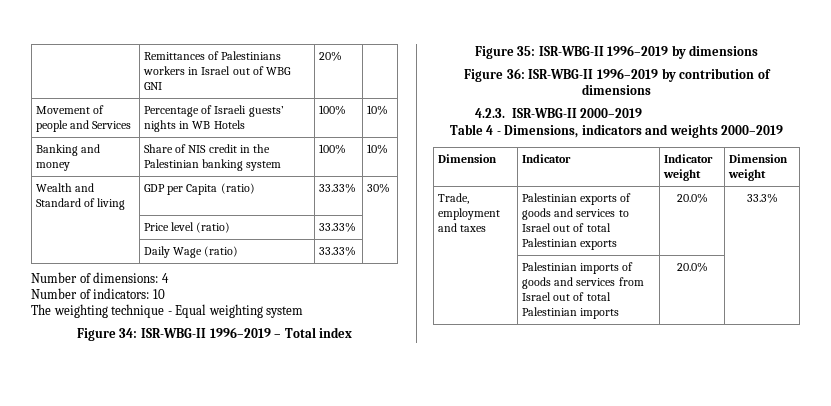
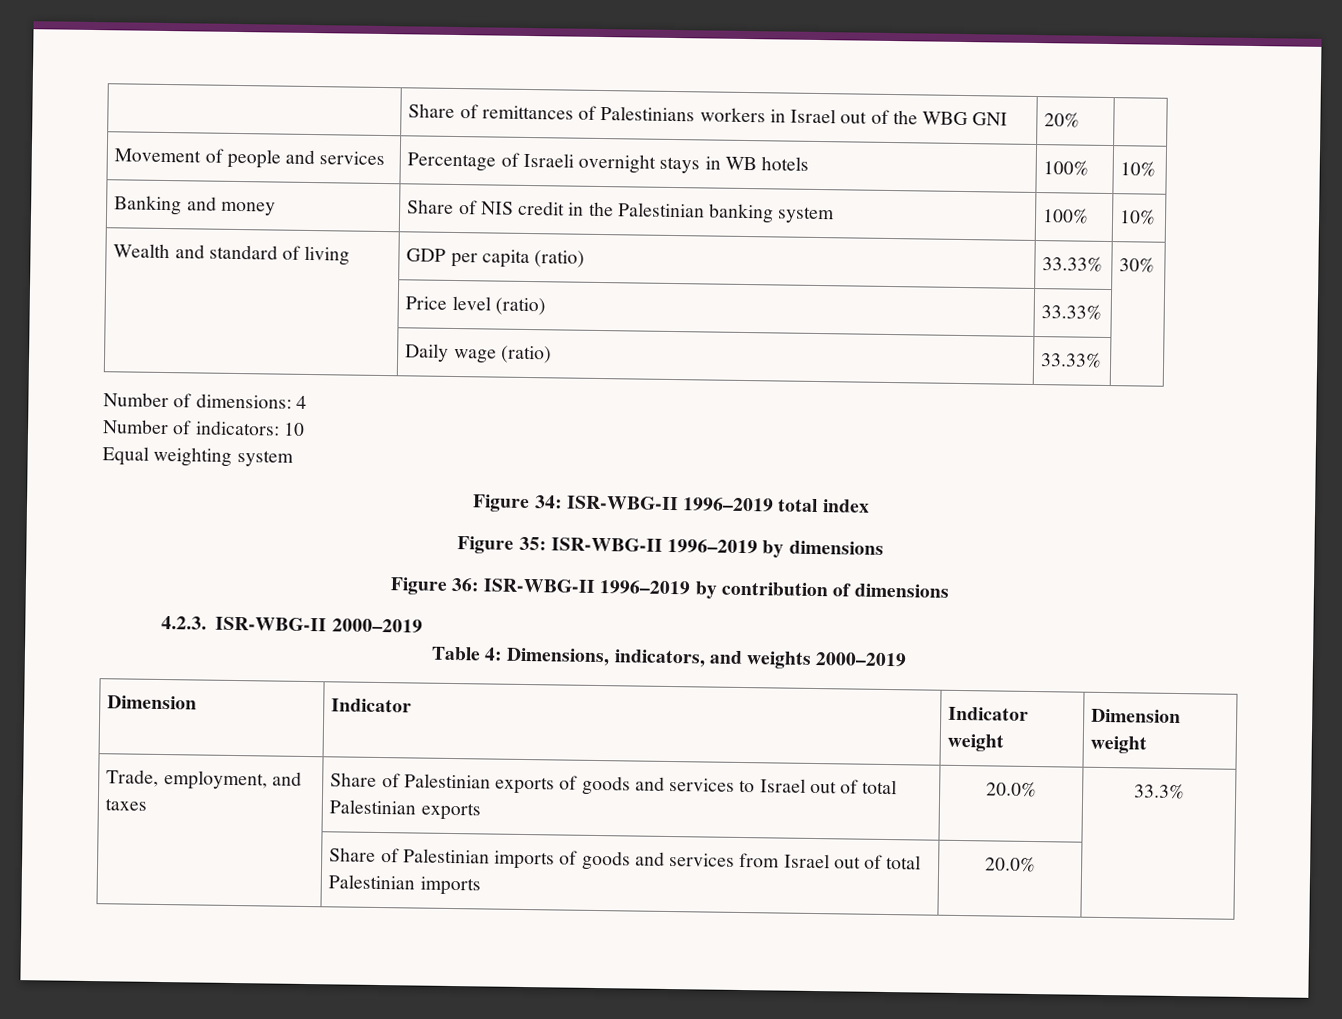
- | Remittances of Palestinians workers in Israel out of WBG GNI | 20% |
+ | Share of remittances of Palestinians workers in Israel out of the WBG GNI | 20% |
- Movement of people and Services | Percentage of Israeli guests’ nights in WB Hotels | 100% | 10%
+ Movement of people and services | Percentage of Israeli overnight stays in WB hotels | 100% | 10%
- Wealth and Standard of living | GDP per Capita (ratio) | 33.33% | 30%
+ Wealth and standard of living | GDP per capita (ratio) | 33.33% | 30%
- | Daily Wage (ratio) | 33.33% |
+ | Daily wage (ratio) | 33.33% |
- The weighting technique - Equal weighting system
+ Equal weighting system
- Figure 34: ISR-WBG-II 1996–2019 – Total index
+ Figure 34: ISR-WBG-II 1996–2019 total index
- Table 4 - Dimensions, indicators and weights 2000–2019
+ Table 4: Dimensions, indicators, and weights 2000–2019
- Trade, employment and taxes | Palestinian exports of goods and services to Israel out of total Palestinian exports | 20.0% | 33.3%
+ Trade, employment, and taxes | Share of Palestinian exports of goods and services to Israel out of total Palestinian exports | 20.0% | 33.3%
- | Palestinian imports of goods and services from Israel out of total Palestinian imports | 20.0% |
+ | Share of Palestinian imports of goods and services from Israel out of total Palestinian imports | 20.0% |

